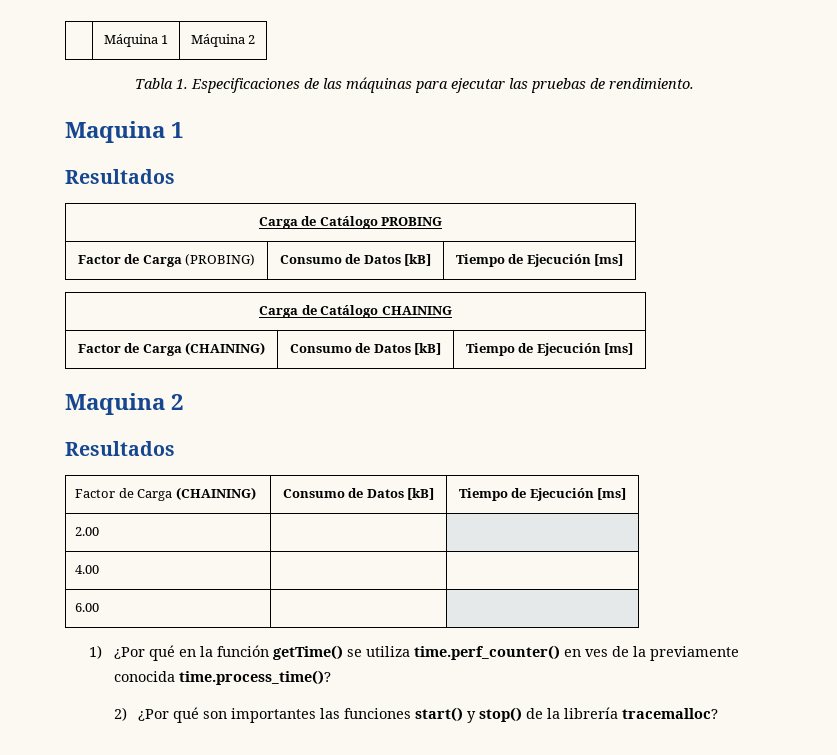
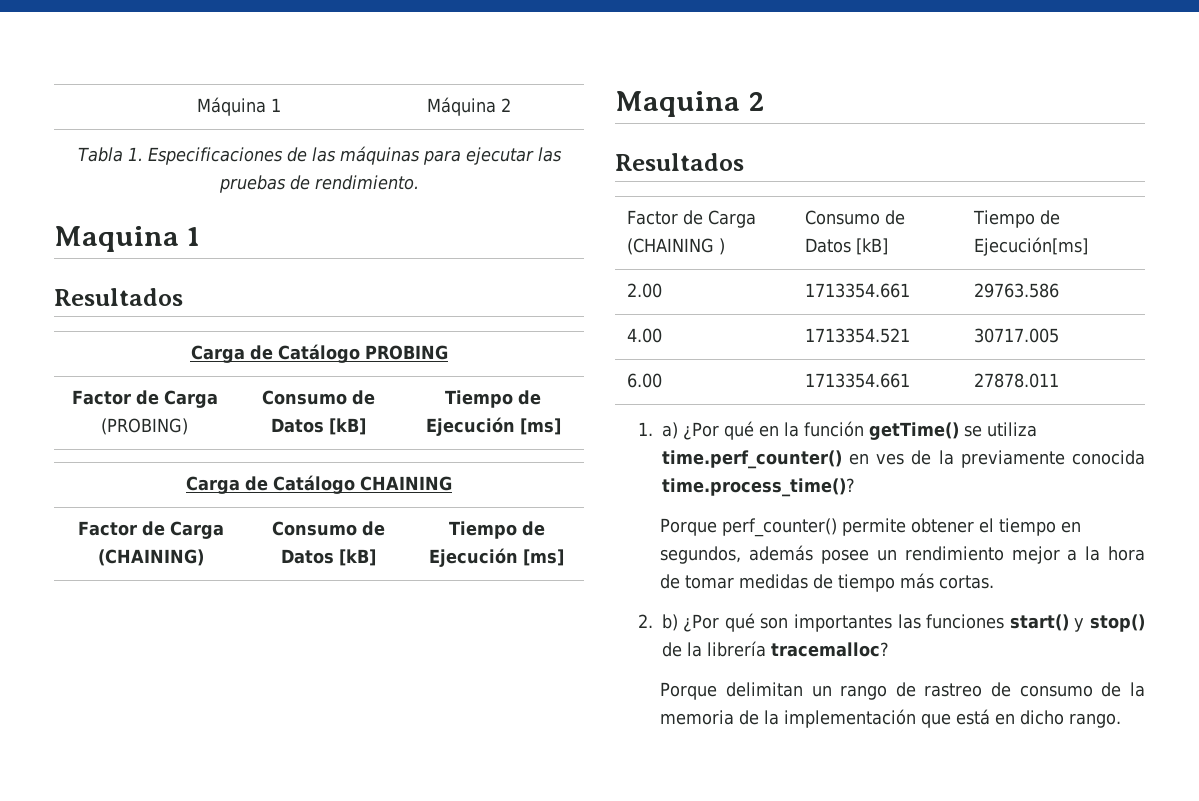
  Maquina 2
  Resultados
- Factor de Carga (CHAINING) | Consumo de Datos [kB] | Tiempo de Ejecución [ms]
+ Factor de Carga (CHAINING ) | Consumo de Datos [kB] | Tiempo de Ejecución[ms]
- 2.00 | |
+ 2.00 | 1713354.661 | 29763.586
- 4.00 | |
+ 4.00 | 1713354.521 | 30717.005
- 6.00 | |
- 1) ¿Por qué en la función getTime() se utiliza time.perf_counter() en ves de la previamente conocida time.process_time()?
+ 6.00 | 1713354.661 | 27878.011
+ 1. a) ¿Por qué en la función getTime() se utiliza time.perf_counter() en ves de la previamente conocida time.process_time()?
- 2) ¿Por qué son importantes las funciones start() y stop() de la librería tracemalloc?
+ Porque perf_counter() permite obtener el tiempo en segundos, además posee un rendimiento mejor a la hora de tomar medidas de tiempo más cortas.
+ 2. b) ¿Por qué son importantes las funciones start() y stop() de la librería tracemalloc?
+ Porque delimitan un rango de rastreo de consumo de la memoria de la implementación que está en dicho rango.

